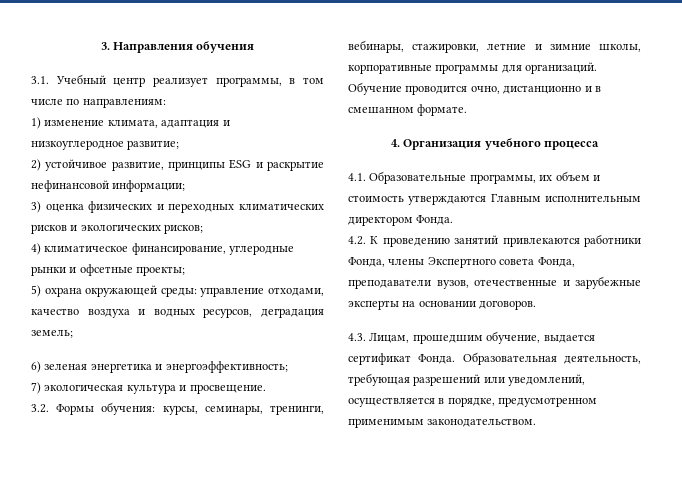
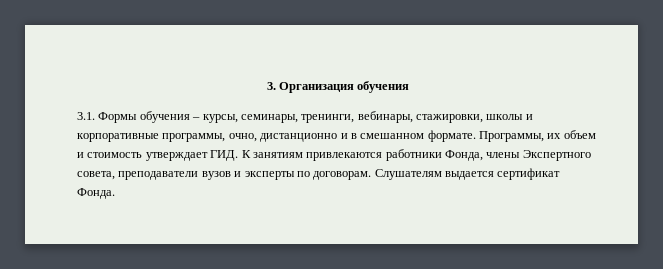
- 3. Направления обучения
+ 3. Организация обучения
- 3.1. Учебный центр реализует программы, в том числе по направлениям:
- 1) изменение климата, адаптация и низкоуглеродное развитие;
- 2) устойчивое развитие, принципы ESG и раскрытие нефинансовой информации;
- 3) оценка физических и переходных климатических рисков и экологических рисков;
- 4) климатическое финансирование, углеродные рынки и офсетные проекты;
- 5) охрана окружающей среды: управление отходами, качество воздуха и водных ресурсов, деградация земель;
- 6) зеленая энергетика и энергоэффективность;
- 7) экологическая культура и просвещение.
- 3.2. Формы обучения: курсы, семинары, тренинги, вебинары, стажировки, летние и зимние школы, корпоративные программы для организаций. Обучение проводится очно, дистанционно и в смешанном формате.
- 4. Организация учебного процесса
- 4.1. Образовательные программы, их объем и стоимость утверждаются Главным исполнительным директором Фонда.
- 4.2. К проведению занятий привлекаются работники Фонда, члены Экспертного совета Фонда, преподаватели вузов, отечественные и зарубежные эксперты на основании договоров.
- 4.3. Лицам, прошедшим обучение, выдается сертификат Фонда. Образовательная деятельность, требующая разрешений или уведомлений, осуществляется в порядке, предусмотренном применимым законодательством.
+ 3.1. Формы обучения – курсы, семинары, тренинги, вебинары, стажировки, школы и корпоративные программы, очно, дистанционно и в смешанном формате. Программы, их объем и стоимость утверждает ГИД. К занятиям привлекаются работники Фонда, члены Экспертного совета, преподаватели вузов и эксперты по договорам. Слушателям выдается сертификат Фонда.

